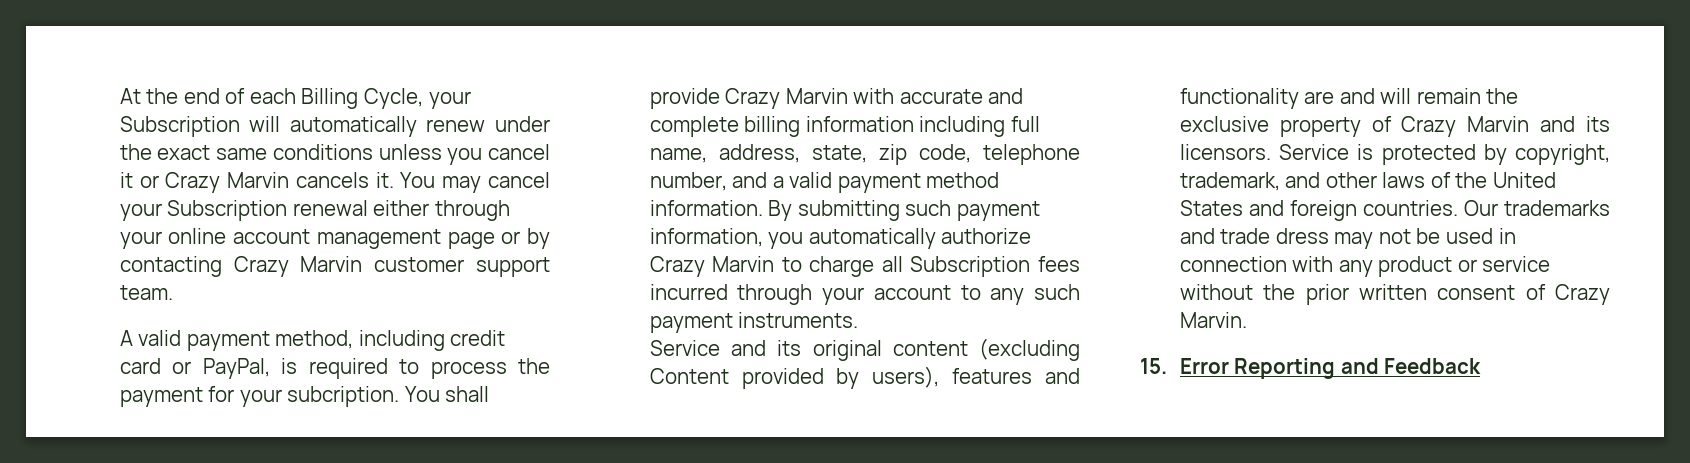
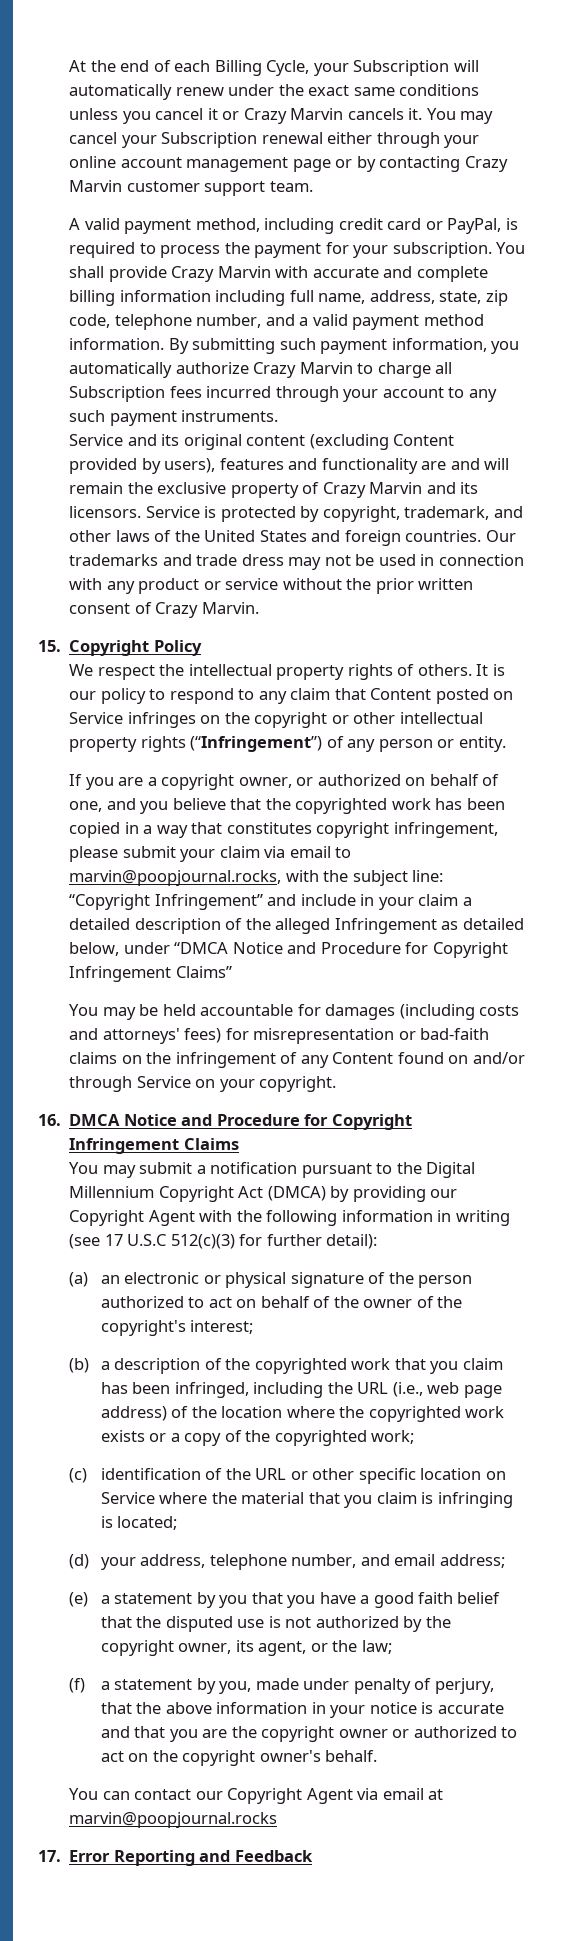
- A valid payment method, including credit card or PayPal, is required to process the payment for your subcription.
+ A valid payment method, including credit card or PayPal, is required to process the payment for your subscription.
- 15. Error Reporting and Feedback
+ 15. Copyright Policy
+ We respect the intellectual property rights of others. It is our policy to respond to any claim that Content posted on Service infringes on the copyright or other intellectual property rights (“Infringement”) of any person or entity.
+ If you are a copyright owner, or authorized on behalf of one, and you believe that the copyrighted work has been copied in a way that constitutes copyright infringement, please submit your claim via email to marvin@poopjournal.rocks, with the subject line: “Copyright Infringement” and include in your claim a detailed description of the alleged Infringement as detailed below, under “DMCA Notice and Procedure for Copyright Infringement Claims”
+ You may be held accountable for damages (including costs and attorneys' fees) for misrepresentation or bad-faith claims on the infringement of any Content found on and/or through Service on your copyright.
+ 16. DMCA Notice and Procedure for Copyright Infringement Claims
+ You may submit a notification pursuant to the Digital Millennium Copyright Act (DMCA) by providing our Copyright Agent with the following information in writing (see 17 U.S.C 512(c)(3) for further detail):
+ (a) an electronic or physical signature of the person authorized to act on behalf of the owner of the copyright's interest;
+ (b) a description of the copyrighted work that you claim has been infringed, including the URL (i.e., web page address) of the location where the copyrighted work exists or a copy of the copyrighted work;
+ (c) identification of the URL or other specific location on Service where the material that you claim is infringing is located;
+ (d) your address, telephone number, and email address;
+ (e) a statement by you that you have a good faith belief that the disputed use is not authorized by the copyright owner, its agent, or the law;
+ (f) a statement by you, made under penalty of perjury, that the above information in your notice is accurate and that you are the copyright owner or authorized to act on the copyright owner's behalf.
+ You can contact our Copyright Agent via email at marvin@poopjournal.rocks
+ 17. Error Reporting and Feedback

